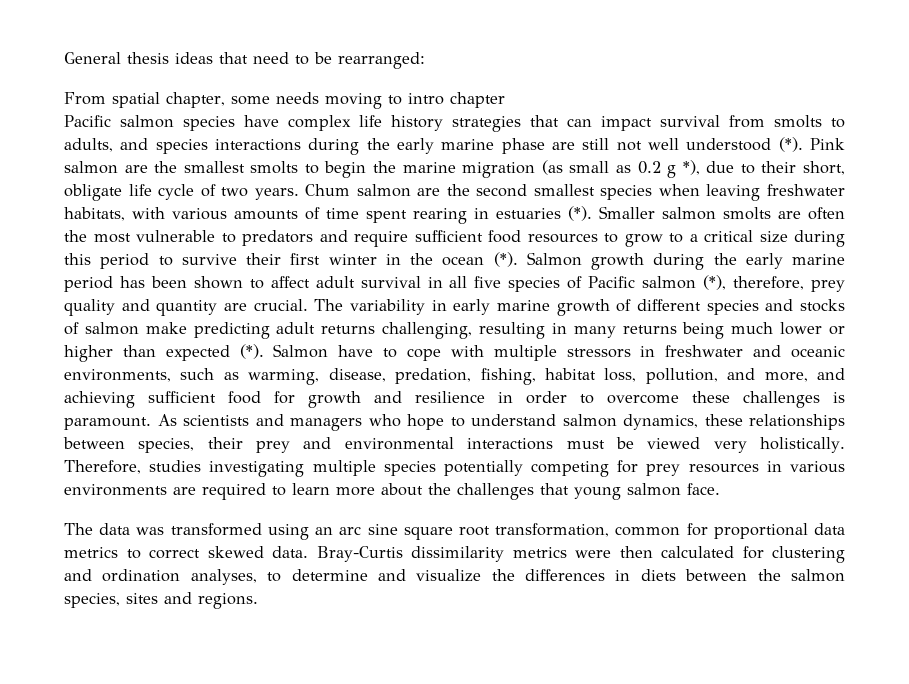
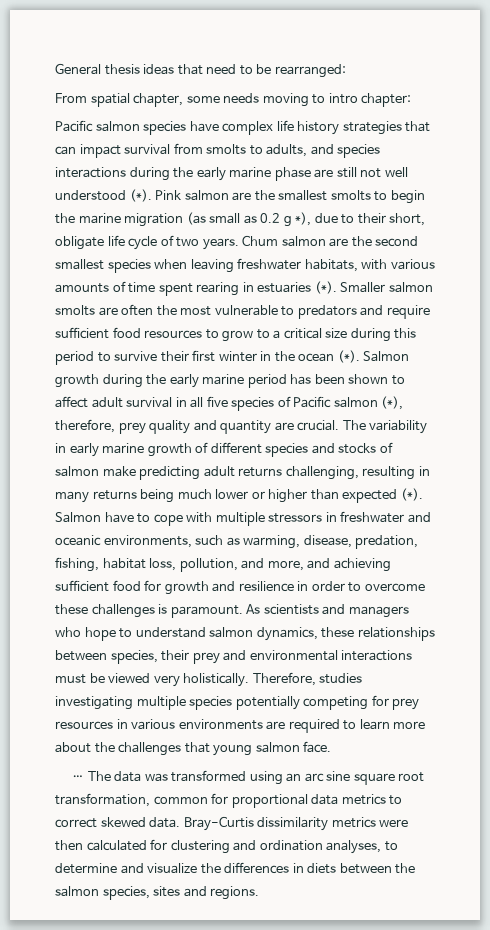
- From spatial chapter, some needs moving to intro chapter
+ From spatial chapter, some needs moving to intro chapter:
+ …

